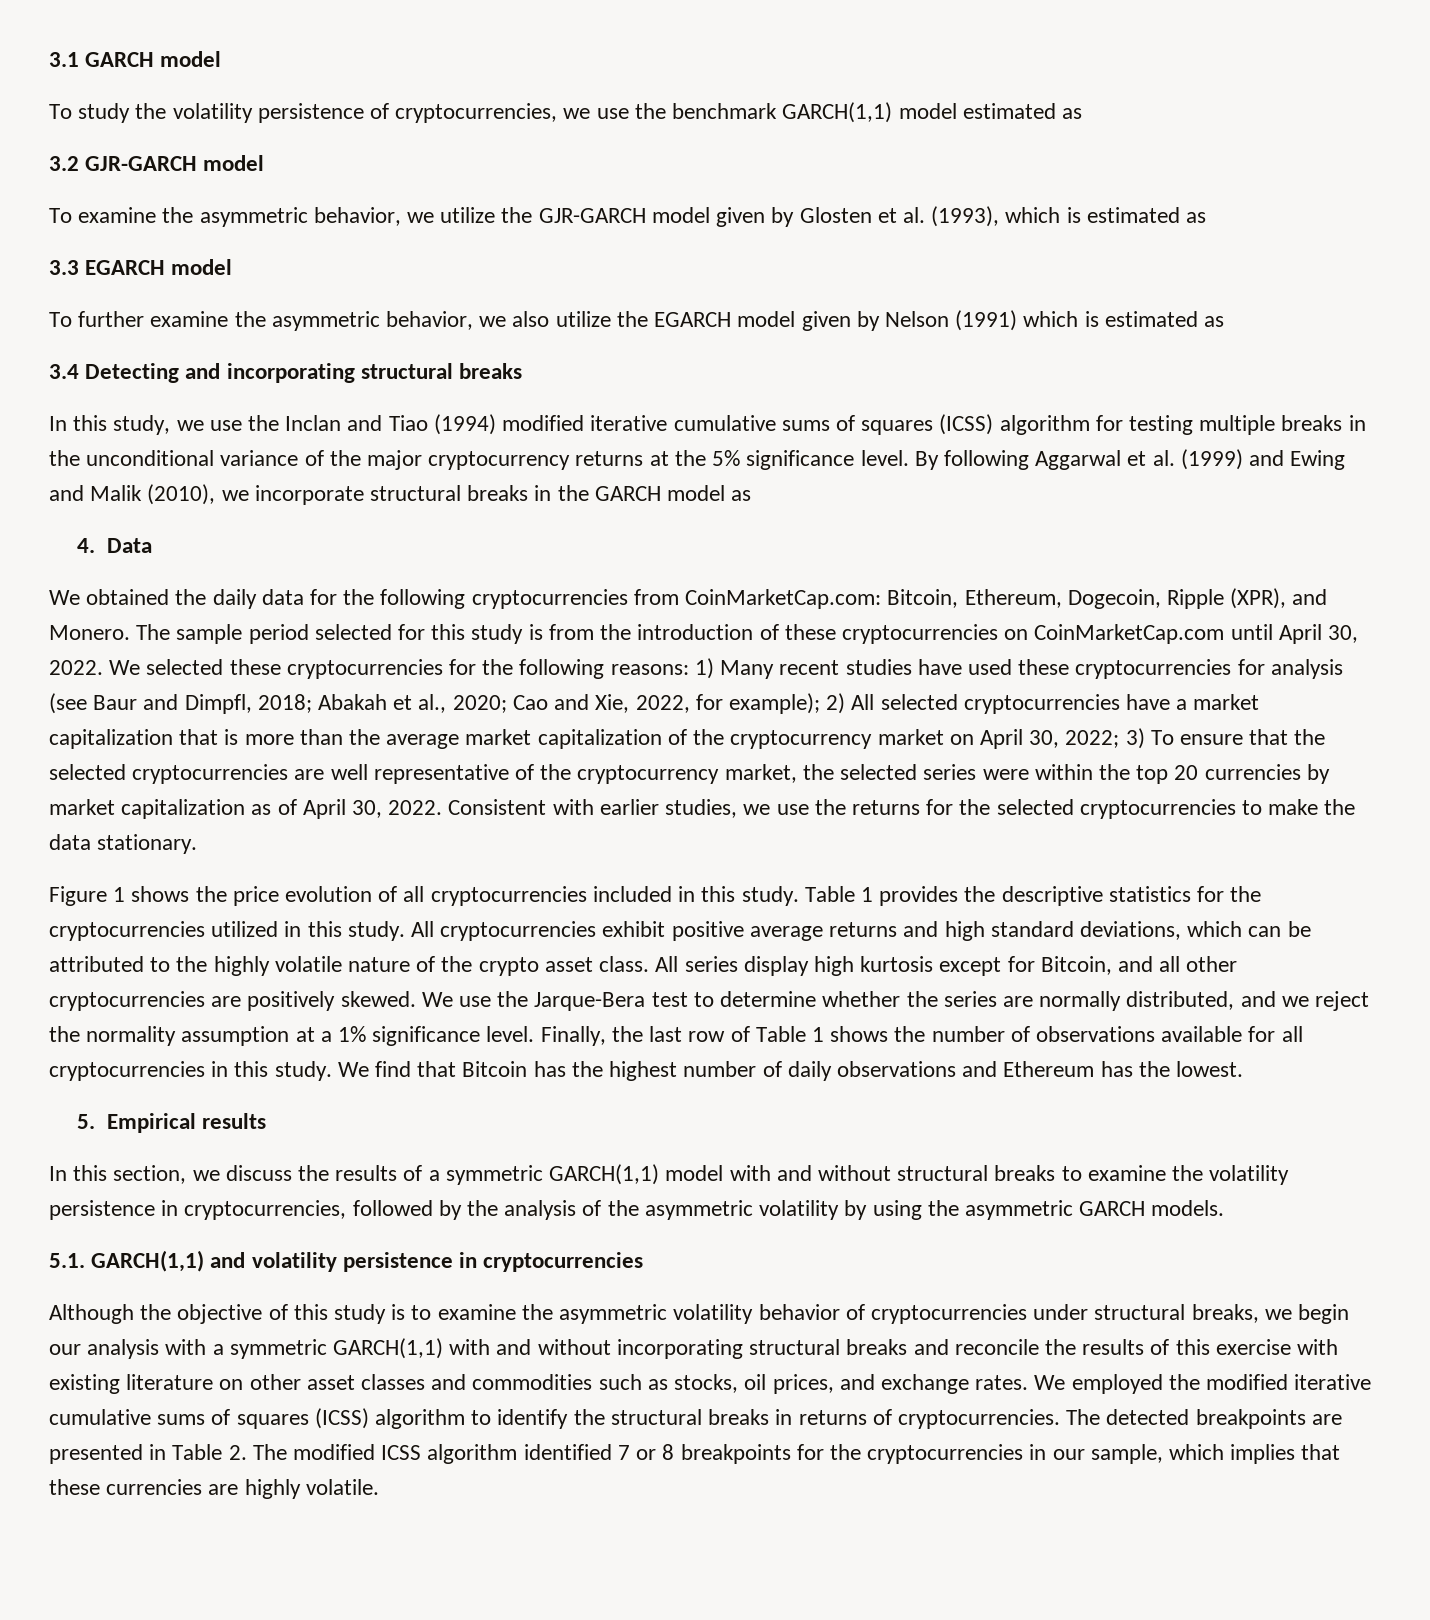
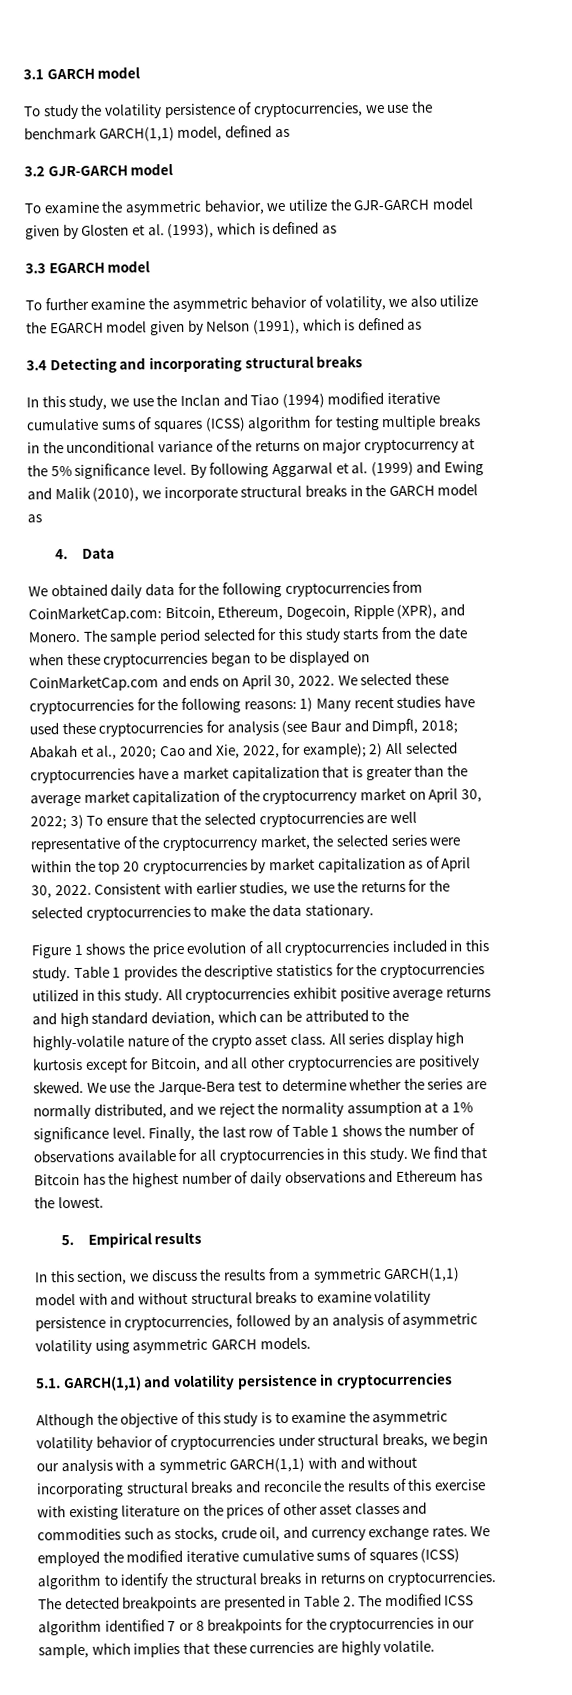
- To study the volatility persistence of cryptocurrencies, we use the benchmark GARCH(1,1) model estimated as
+ To study the volatility persistence of cryptocurrencies, we use the benchmark GARCH(1,1) model, defined as
- To examine the asymmetric behavior, we utilize the GJR-GARCH model given by Glosten et al. (1993), which is estimated as
+ To examine the asymmetric behavior, we utilize the GJR-GARCH model given by Glosten et al. (1993), which is defined as
- To further examine the asymmetric behavior, we also utilize the EGARCH model given by Nelson (1991) which is estimated as
+ To further examine the asymmetric behavior of volatility, we also utilize the EGARCH model given by Nelson (1991), which is defined as
- In this study, we use the Inclan and Tiao (1994) modified iterative cumulative sums of squares (ICSS) algorithm for testing multiple breaks in the unconditional variance of the major cryptocurrency returns at the 5% significance level.
+ In this study, we use the Inclan and Tiao (1994) modified iterative cumulative sums of squares (ICSS) algorithm for testing multiple breaks in the unconditional variance of the returns on major cryptocurrency at the 5% significance level.
- We obtained the daily data for the following cryptocurrencies from CoinMarketCap.com: Bitcoin, Ethereum, Dogecoin, Ripple (XPR), and Monero.
+ We obtained daily data for the following cryptocurrencies from CoinMarketCap.com: Bitcoin, Ethereum, Dogecoin, Ripple (XPR), and Monero.
- The sample period selected for this study is from the introduction of these cryptocurrencies on CoinMarketCap.com until April 30, 2022.
+ The sample period selected for this study starts from the date when these cryptocurrencies began to be displayed on CoinMarketCap.com and ends on April 30, 2022.
- 2) All selected cryptocurrencies have a market capitalization that is more than the average market capitalization of the cryptocurrency market on April 30, 2022;
+ 2) All selected cryptocurrencies have a market capitalization that is greater than the average market capitalization of the cryptocurrency market on April 30, 2022;
- 3) To ensure that the selected cryptocurrencies are well representative of the cryptocurrency market, the selected series were within the top 20 currencies by market capitalization as of April 30, 2022.
+ 3) To ensure that the selected cryptocurrencies are well representative of the cryptocurrency market, the selected series were within the top 20 cryptocurrencies by market capitalization as of April 30, 2022.
- All cryptocurrencies exhibit positive average returns and high standard deviations, which can be attributed to the highly volatile nature of the crypto asset class.
+ All cryptocurrencies exhibit positive average returns and high standard deviation, which can be attributed to the highly-volatile nature of the crypto asset class.
- In this section, we discuss the results of a symmetric GARCH(1,1) model with and without structural breaks to examine the volatility persistence in cryptocurrencies, followed by the analysis of the asymmetric volatility by using the asymmetric GARCH models.
+ In this section, we discuss the results from a symmetric GARCH(1,1) model with and without structural breaks to examine volatility persistence in cryptocurrencies, followed by an analysis of asymmetric volatility using asymmetric GARCH models.
- Although the objective of this study is to examine the asymmetric volatility behavior of cryptocurrencies under structural breaks, we begin our analysis with a symmetric GARCH(1,1) with and without incorporating structural breaks and reconcile the results of this exercise with existing literature on other asset classes and commodities such as stocks, oil prices, and exchange rates.
+ Although the objective of this study is to examine the asymmetric volatility behavior of cryptocurrencies under structural breaks, we begin our analysis with a symmetric GARCH(1,1) with and without incorporating structural breaks and reconcile the results of this exercise with existing literature on the prices of other asset classes and commodities such as stocks, crude oil, and currency exchange rates.
- We employed the modified iterative cumulative sums of squares (ICSS) algorithm to identify the structural breaks in returns of cryptocurrencies.
+ We employed the modified iterative cumulative sums of squares (ICSS) algorithm to identify the structural breaks in returns on cryptocurrencies.

